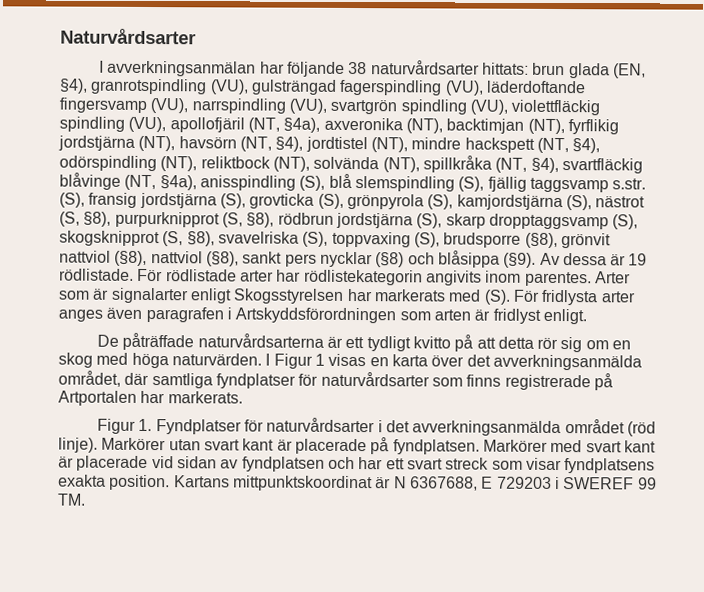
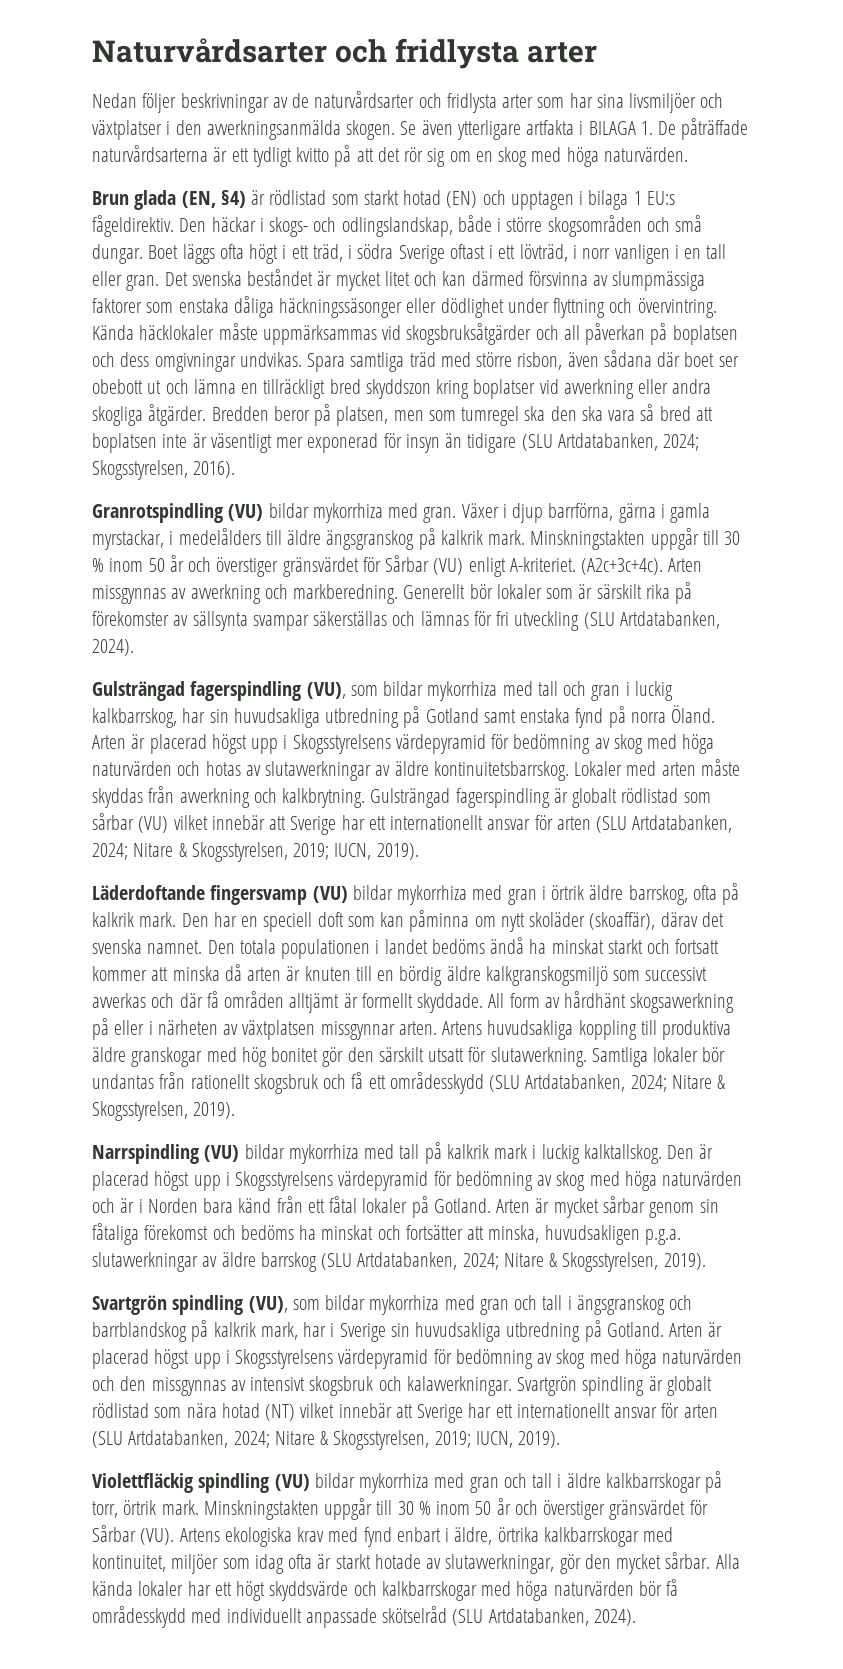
- Naturvårdsarter
- I avverkningsanmälan har följande 38 naturvårdsarter hittats: brun glada (EN, §4), granrotspindling (VU), gulsträngad fagerspindling (VU), läderdoftande fingersvamp (VU), narrspindling (VU), svartgrön spindling (VU), violettfläckig spindling (VU), apollofjäril (NT, §4a), axveronika (NT), backtimjan (NT), fyrflikig jordstjärna (NT), havsörn (NT, §4), jordtistel (NT), mindre hackspett (NT, §4), odörspindling (NT), reliktbock (NT), solvända (NT), spillkråka (NT, §4), svartfläckig blåvinge (NT, §4a), anisspindling (S), blå slemspindling (S), fjällig taggsvamp s.str. (S), fransig jordstjärna (S), grovticka (S), grönpyrola (S), kamjordstjärna (S), nästrot (S, §8), purpurknipprot (S, §8), rödbrun jordstjärna (S), skarp dropptaggsvamp (S), skogsknipprot (S, §8), svavelriska (S), toppvaxing (S), brudsporre (§8), grönvit nattviol (§8), nattviol (§8), sankt pers nycklar (§8) och blåsippa (§9). Av dessa är 19 rödlistade. För rödlistade arter har rödlistekategorin angivits inom parentes. Arter som är signalarter enligt Skogsstyrelsen har markerats med (S). För fridlysta arter anges även paragrafen i Artskyddsförordningen som arten är fridlyst enligt.
- De påträffade naturvårdsarterna är ett tydligt kvitto på att detta rör sig om en skog med höga naturvärden. I Figur 1 visas en karta över det avverkningsanmälda området, där samtliga fyndplatser för naturvårdsarter som finns registrerade på Artportalen har markerats.
- Figur 1. Fyndplatser för naturvårdsarter i det avverkningsanmälda området (röd linje). Markörer utan svart kant är placerade på fyndplatsen. Markörer med svart kant är placerade vid sidan av fyndplatsen och har ett svart streck som visar fyndplatsens exakta position. Kartans mittpunktskoordinat är N 6367688, E 729203 i SWEREF 99 TM.
+ Naturvårdsarter och fridlysta arter
+ Nedan följer beskrivningar av de naturvårdsarter och fridlysta arter som har sina livsmiljöer och växtplatser i den avverkningsanmälda skogen. Se även ytterligare artfakta i BILAGA 1. De påträffade naturvårdsarterna är ett tydligt kvitto på att det rör sig om en skog med höga naturvärden.
+ Brun glada (EN, §4) är rödlistad som starkt hotad (EN) och upptagen i bilaga 1 EU:s fågeldirektiv. Den häckar i skogs- och odlingslandskap, både i större skogsområden och små dungar. Boet läggs ofta högt i ett träd, i södra Sverige oftast i ett lövträd, i norr vanligen i en tall eller gran. Det svenska beståndet är mycket litet och kan därmed försvinna av slumpmässiga faktorer som enstaka dåliga häckningssäsonger eller dödlighet under flyttning och övervintring. Kända häcklokaler måste uppmärksammas vid skogsbruksåtgärder och all påverkan på boplatsen och dess omgivningar undvikas. Spara samtliga träd med större risbon, även sådana där boet ser obebott ut och lämna en tillräckligt bred skyddszon kring boplatser vid avverkning eller andra skogliga åtgärder. Bredden beror på platsen, men som tumregel ska den ska vara så bred att boplatsen inte är väsentligt mer exponerad för insyn än tidigare (SLU Artdatabanken, 2024; Skogsstyrelsen, 2016).
+ Granrotspindling (VU) bildar mykorrhiza med gran. Växer i djup barrförna, gärna i gamla myrstackar, i medelålders till äldre ängsgranskog på kalkrik mark. Minskningstakten uppgår till 30 % inom 50 år och överstiger gränsvärdet för Sårbar (VU) enligt A-kriteriet. (A2c+3c+4c). Arten missgynnas av avverkning och markberedning. Generellt bör lokaler som är särskilt rika på förekomster av sällsynta svampar säkerställas och lämnas för fri utveckling (SLU Artdatabanken, 2024).
+ Gulsträngad fagerspindling (VU), som bildar mykorrhiza med tall och gran i luckig kalkbarrskog, har sin huvudsakliga utbredning på Gotland samt enstaka fynd på norra Öland. Arten är placerad högst upp i Skogsstyrelsens värdepyramid för bedömning av skog med höga naturvärden och hotas av slutavverkningar av äldre kontinuitetsbarrskog. Lokaler med arten måste skyddas från avverkning och kalkbrytning. Gulsträngad fagerspindling är globalt rödlistad som sårbar (VU) vilket innebär att Sverige har ett internationellt ansvar för arten (SLU Artdatabanken, 2024; Nitare & Skogsstyrelsen, 2019; IUCN, 2019).
+ Läderdoftande fingersvamp (VU) bildar mykorrhiza med gran i örtrik äldre barrskog, ofta på kalkrik mark. Den har en speciell doft som kan påminna om nytt skoläder (skoaffär), därav det svenska namnet. Den totala populationen i landet bedöms ändå ha minskat starkt och fortsatt kommer att minska då arten är knuten till en bördig äldre kalkgranskogsmiljö som successivt avverkas och där få områden alltjämt är formellt skyddade. All form av hårdhänt skogsavverkning på eller i närheten av växtplatsen missgynnar arten. Artens huvudsakliga koppling till produktiva äldre granskogar med hög bonitet gör den särskilt utsatt för slutavverkning. Samtliga lokaler bör undantas från rationellt skogsbruk och få ett områdesskydd (SLU Artdatabanken, 2024; Nitare & Skogsstyrelsen, 2019).
+ Narrspindling (VU) bildar mykorrhiza med tall på kalkrik mark i luckig kalktallskog. Den är placerad högst upp i Skogsstyrelsens värdepyramid för bedömning av skog med höga naturvärden och är i Norden bara känd från ett fåtal lokaler på Gotland. Arten är mycket sårbar genom sin fåtaliga förekomst och bedöms ha minskat och fortsätter att minska, huvudsakligen p.g.a. slutavverkningar av äldre barrskog (SLU Artdatabanken, 2024; Nitare & Skogsstyrelsen, 2019).
+ Svartgrön spindling (VU), som bildar mykorrhiza med gran och tall i ängsgranskog och barrblandskog på kalkrik mark, har i Sverige sin huvudsakliga utbredning på Gotland. Arten är placerad högst upp i Skogsstyrelsens värdepyramid för bedömning av skog med höga naturvärden och den missgynnas av intensivt skogsbruk och kalavverkningar. Svartgrön spindling är globalt rödlistad som nära hotad (NT) vilket innebär att Sverige har ett internationellt ansvar för arten (SLU Artdatabanken, 2024; Nitare & Skogsstyrelsen, 2019; IUCN, 2019).
+ Violettfläckig spindling (VU) bildar mykorrhiza med gran och tall i äldre kalkbarrskogar på torr, örtrik mark. Minskningstakten uppgår till 30 % inom 50 år och överstiger gränsvärdet för Sårbar (VU). Artens ekologiska krav med fynd enbart i äldre, örtrika kalkbarrskogar med kontinuitet, miljöer som idag ofta är starkt hotade av slutavverkningar, gör den mycket sårbar. Alla kända lokaler har ett högt skyddsvärde och kalkbarrskogar med höga naturvärden bör få områdesskydd med individuellt anpassade skötselråd (SLU Artdatabanken, 2024).

